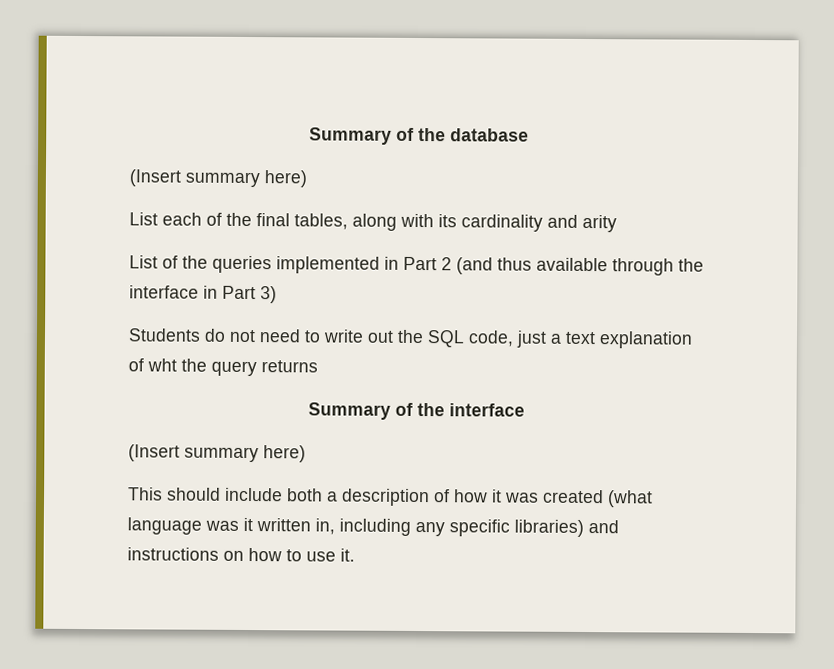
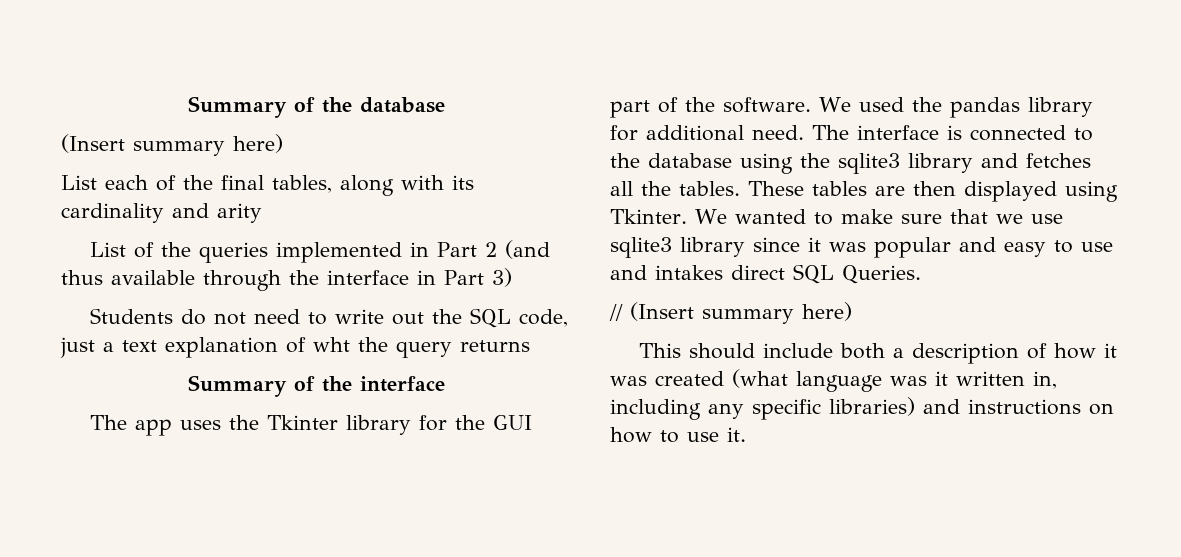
  Summary of the interface
- (Insert summary here)
+ The app uses the Tkinter library for the GUI part of the software. We used the pandas library for additional need. The interface is connected to the database using the sqlite3 library and fetches all the tables. These tables are then displayed using Tkinter. We wanted to make sure that we use sqlite3 library since it was popular and easy to use and intakes direct SQL Queries.
+ // (Insert summary here)

